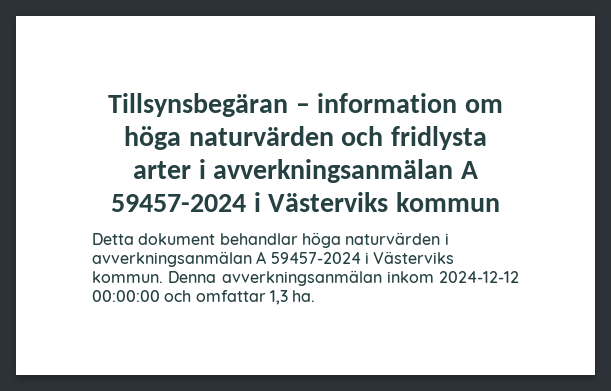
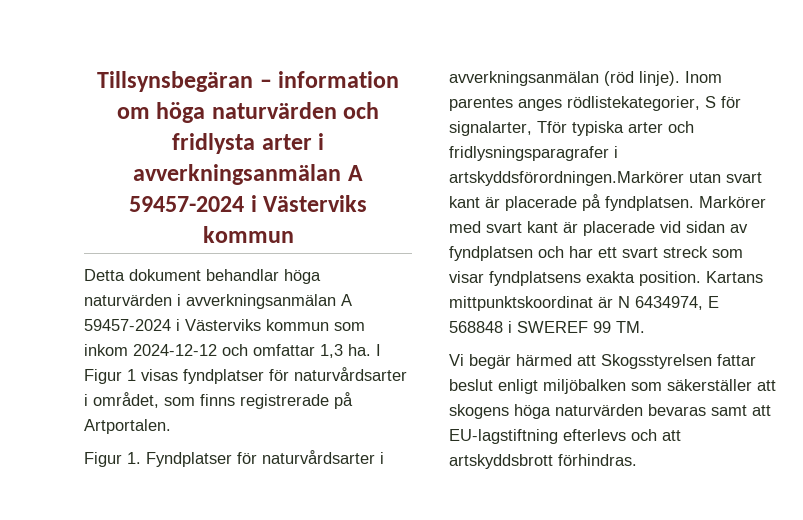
- Detta dokument behandlar höga naturvärden i avverkningsanmälan A 59457-2024 i Västerviks kommun. Denna avverkningsanmälan inkom 2024-12-12 00:00:00 och omfattar 1,3 ha.
+ Detta dokument behandlar höga naturvärden i avverkningsanmälan A 59457-2024 i Västerviks kommun som inkom 2024-12-12 och omfattar 1,3 ha.
+ I Figur 1 visas fyndplatser för naturvårdsarter i området, som finns registrerade på Artportalen.
+ Figur 1. Fyndplatser för naturvårdsarter i avverkningsanmälan (röd linje). Inom parentes anges rödlistekategorier, S för signalarter, Tför typiska arter och fridlysningsparagrafer i artskyddsförordningen.Markörer utan svart kant är placerade på fyndplatsen. Markörer med svart kant är placerade vid sidan av fyndplatsen och har ett svart streck som visar fyndplatsens exakta position. Kartans mittpunktskoordinat är N 6434974, E 568848 i SWEREF 99 TM.
+ Vi begär härmed att Skogsstyrelsen fattar beslut enligt miljöbalken som säkerställer att skogens höga naturvärden bevaras samt att EU-lagstiftning efterlevs och att artskyddsbrott förhindras.

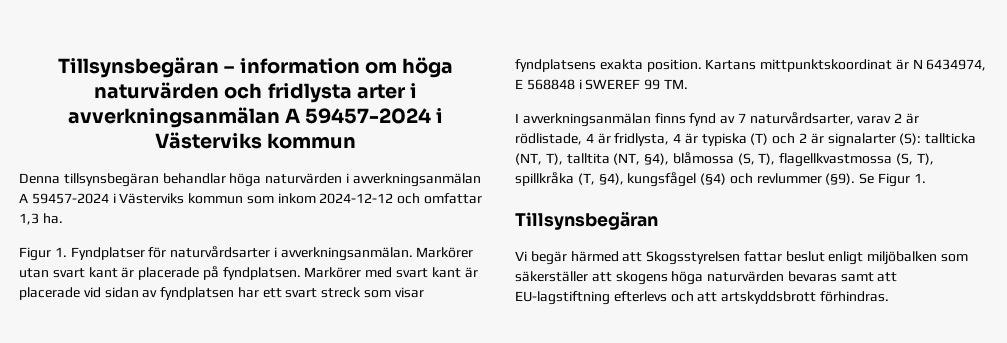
- Detta dokument behandlar höga naturvärden i avverkningsanmälan A 59457-2024 i Västerviks kommun som inkom 2024-12-12 och omfattar 1,3 ha. I Figur 1 visas fyndplatser för naturvårdsarter i området, som finns registrerade på Artportalen.
+ Denna tillsynsbegäran behandlar höga naturvärden i avverkningsanmälan A 59457-2024 i Västerviks kommun som inkom 2024-12-12 och omfattar 1,3 ha.
- Figur 1. Fyndplatser för naturvårdsarter i avverkningsanmälan (röd linje). Inom parentes anges rödlistekategorier, S för signalarter, Tför typiska arter och fridlysningsparagrafer i artskyddsförordningen.Markörer utan svart kant är placerade på fyndplatsen.
+ Figur 1. Fyndplatser för naturvårdsarter i avverkningsanmälan. Markörer utan svart kant är placerade på fyndplatsen.
- Markörer med svart kant är placerade vid sidan av fyndplatsen och har ett svart streck som visar fyndplatsens exakta position.
+ Markörer med svart kant är placerade vid sidan av fyndplatsen har ett svart streck som visar fyndplatsens exakta position.
+ I avverkningsanmälan finns fynd av 7 naturvårdsarter, varav 2 är rödlistade, 4 är fridlysta, 4 är typiska (T) och 2 är signalarter (S): tallticka (NT, T), talltita (NT, §4), blåmossa (S, T), flagellkvastmossa (S, T), spillkråka (T, §4), kungsfågel (§4) och revlummer (§9). Se Figur 1.
+ Tillsynsbegäran

